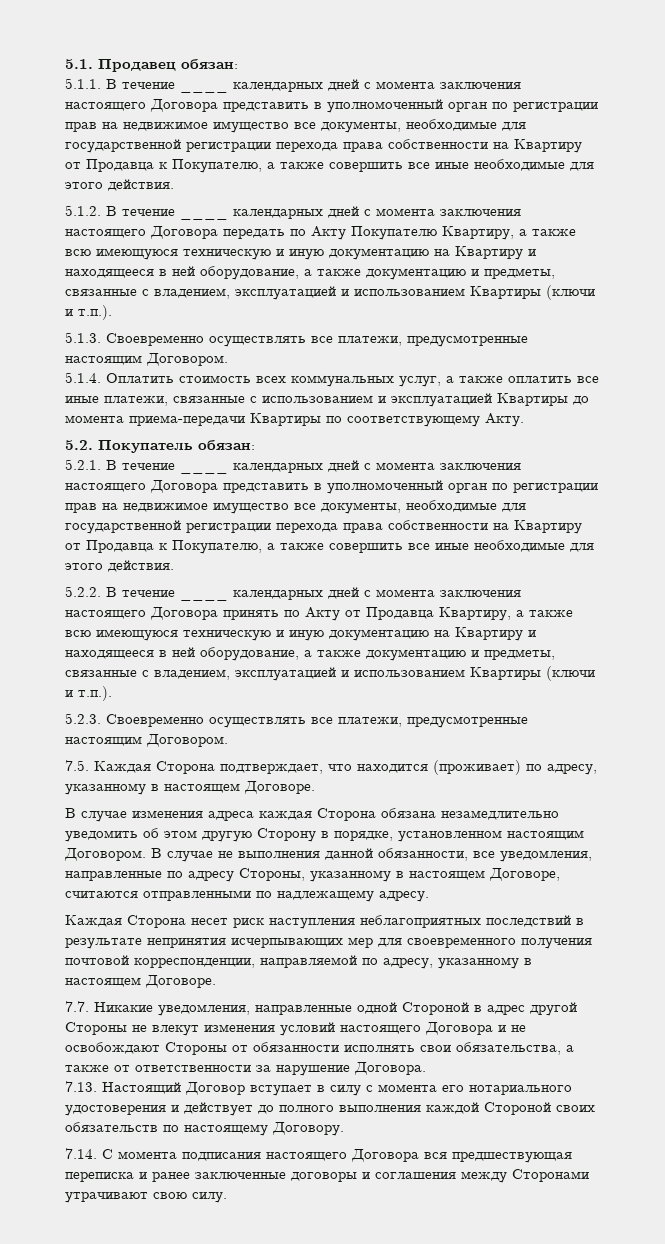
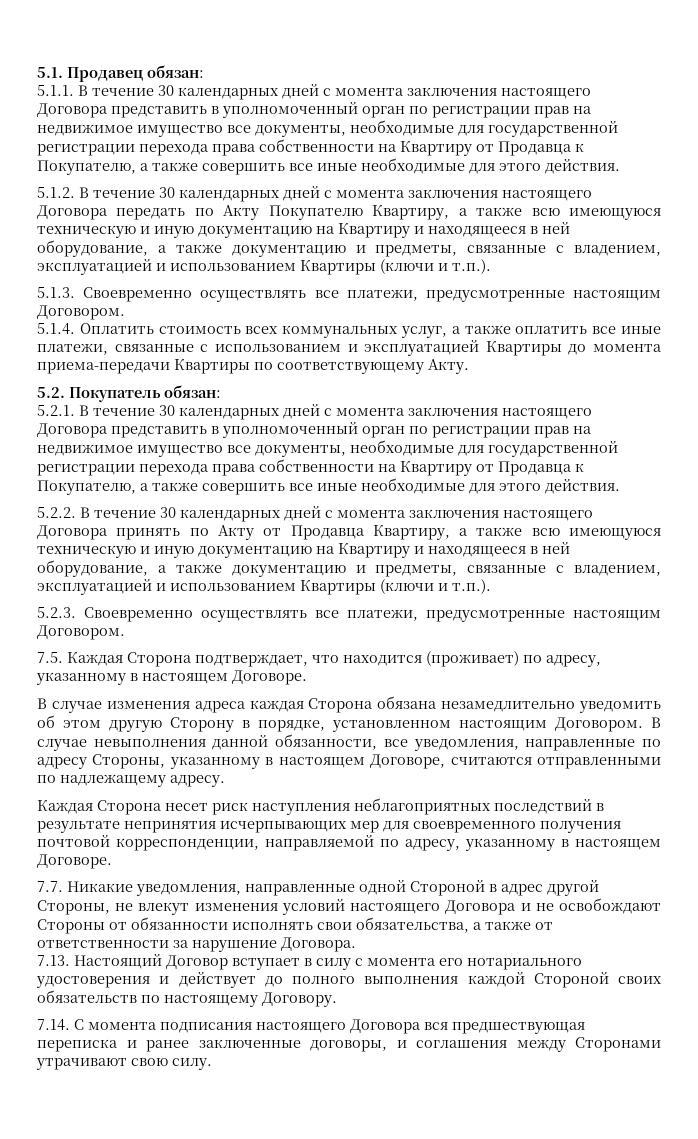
- 5.1.1. В течение ____ календарных дней с момента заключения настоящего Договора представить в уполномоченный орган по регистрации прав на недвижимое имущество все документы, необходимые для государственной регистрации перехода права собственности на Квартиру от Продавца к Покупателю, а также совершить все иные необходимые для этого действия.
+ 5.1.1. В течение 30 календарных дней с момента заключения настоящего Договора представить в уполномоченный орган по регистрации прав на недвижимое имущество все документы, необходимые для государственной регистрации перехода права собственности на Квартиру от Продавца к Покупателю, а также совершить все иные необходимые для этого действия.
- 5.1.2. В течение ____ календарных дней с момента заключения настоящего Договора передать по Акту Покупателю Квартиру, а также всю имеющуюся техническую и иную документацию на Квартиру и находящееся в ней оборудование, а также документацию и предметы, связанные с владением, эксплуатацией и использованием Квартиры (ключи и т.п.).
+ 5.1.2. В течение 30 календарных дней с момента заключения настоящего Договора передать по Акту Покупателю Квартиру, а также всю имеющуюся техническую и иную документацию на Квартиру и находящееся в ней оборудование, а также документацию и предметы, связанные с владением, эксплуатацией и использованием Квартиры (ключи и т.п.).
- 5.2.1. В течение ____ календарных дней с момента заключения настоящего Договора представить в уполномоченный орган по регистрации прав на недвижимое имущество все документы, необходимые для государственной регистрации перехода права собственности на Квартиру от Продавца к Покупателю, а также совершить все иные необходимые для этого действия.
+ 5.2.1. В течение 30 календарных дней с момента заключения настоящего Договора представить в уполномоченный орган по регистрации прав на недвижимое имущество все документы, необходимые для государственной регистрации перехода права собственности на Квартиру от Продавца к Покупателю, а также совершить все иные необходимые для этого действия.
- 5.2.2. В течение ____ календарных дней с момента заключения настоящего Договора принять по Акту от Продавца Квартиру, а также всю имеющуюся техническую и иную документацию на Квартиру и находящееся в ней оборудование, а также документацию и предметы, связанные с владением, эксплуатацией и использованием Квартиры (ключи и т.п.).
+ 5.2.2. В течение 30 календарных дней с момента заключения настоящего Договора принять по Акту от Продавца Квартиру, а также всю имеющуюся техническую и иную документацию на Квартиру и находящееся в ней оборудование, а также документацию и предметы, связанные с владением, эксплуатацией и использованием Квартиры (ключи и т.п.).
- В случае не выполнения данной обязанности, все уведомления, направленные по адресу Стороны, указанному в настоящем Договоре, считаются отправленными по надлежащему адресу.
+ В случае невыполнения данной обязанности, все уведомления, направленные по адресу Стороны, указанному в настоящем Договоре, считаются отправленными по надлежащему адресу.
- 7.7. Никакие уведомления, направленные одной Стороной в адрес другой Стороны не влекут изменения условий настоящего Договора и не освобождают Стороны от обязанности исполнять свои обязательства, а также от ответственности за нарушение Договора.
+ 7.7. Никакие уведомления, направленные одной Стороной в адрес другой Стороны, не влекут изменения условий настоящего Договора и не освобождают Стороны от обязанности исполнять свои обязательства, а также от ответственности за нарушение Договора.
- 7.14. С момента подписания настоящего Договора вся предшествующая переписка и ранее заключенные договоры и соглашения между Сторонами утрачивают свою силу.
+ 7.14. С момента подписания настоящего Договора вся предшествующая переписка и ранее заключенные договоры, и соглашения между Сторонами утрачивают свою силу.

